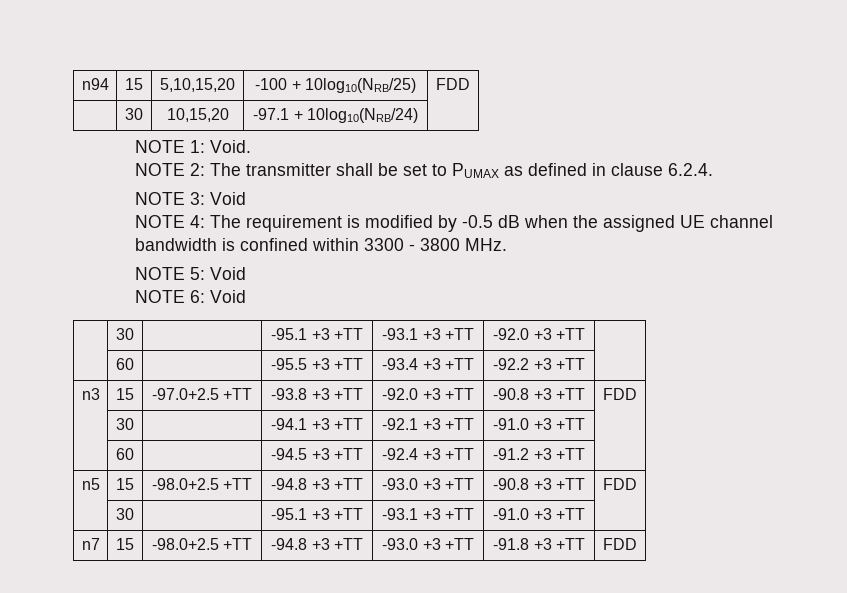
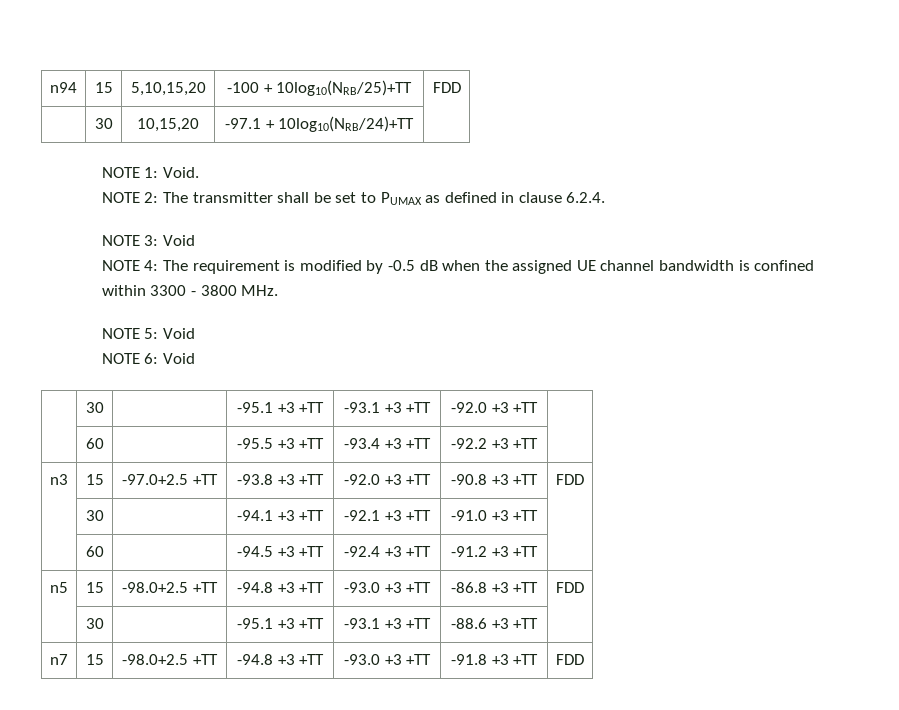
- n94 | 15 | 5,10,15,20 | -100 + 10log10(NRB/25) | FDD
+ n94 | 15 | 5,10,15,20 | -100 + 10log10(NRB/25)+TT | FDD
- | 30 | 10,15,20 | -97.1 + 10log10(NRB/24) |
+ | 30 | 10,15,20 | -97.1 + 10log10(NRB/24)+TT |
- n5 | 15 | -98.0+2.5 +TT | -94.8 +3 +TT | -93.0 +3 +TT | -90.8 +3 +TT | FDD
+ n5 | 15 | -98.0+2.5 +TT | -94.8 +3 +TT | -93.0 +3 +TT | -86.8 +3 +TT | FDD
- | 30 | | -95.1 +3 +TT | -93.1 +3 +TT | -91.0 +3 +TT |
+ | 30 | | -95.1 +3 +TT | -93.1 +3 +TT | -88.6 +3 +TT |

